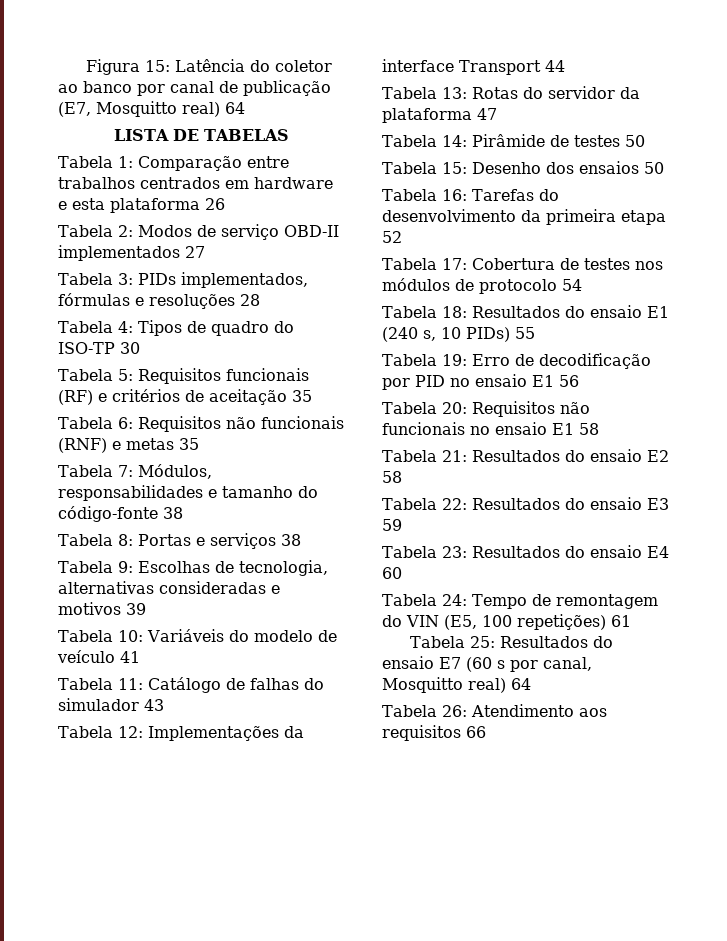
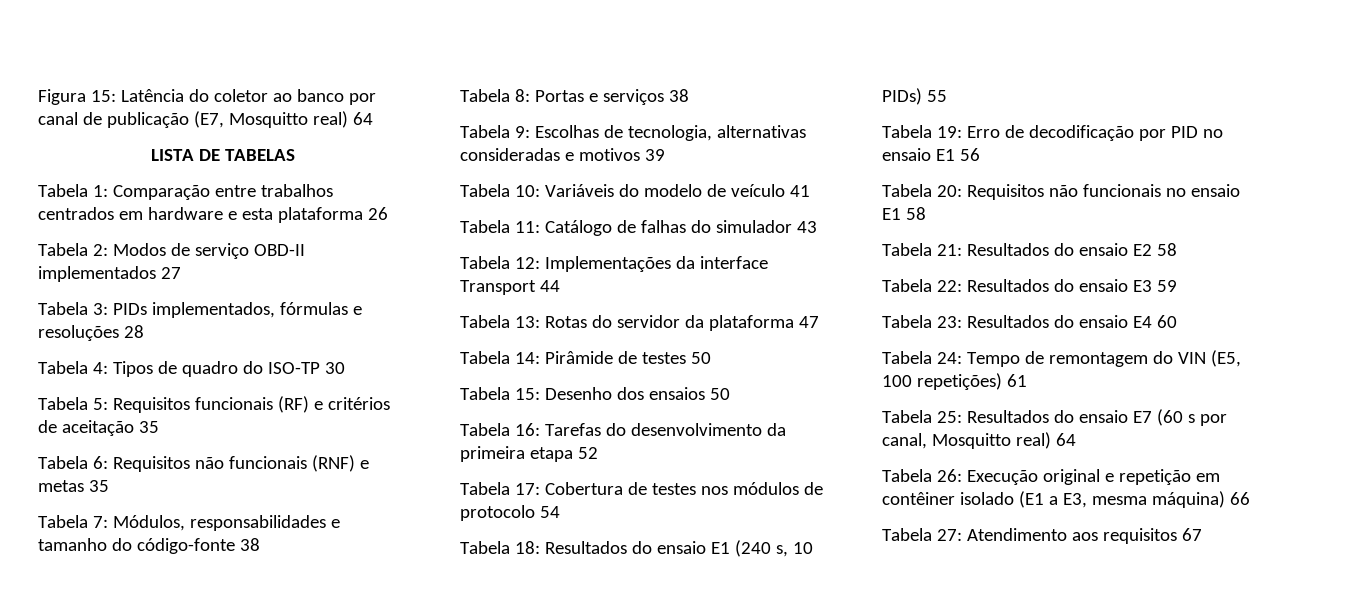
- Tabela 26: Atendimento aos requisitos 66
+ Tabela 26: Execução original e repetição em contêiner isolado (E1 a E3, mesma máquina) 66
+ Tabela 27: Atendimento aos requisitos 67

